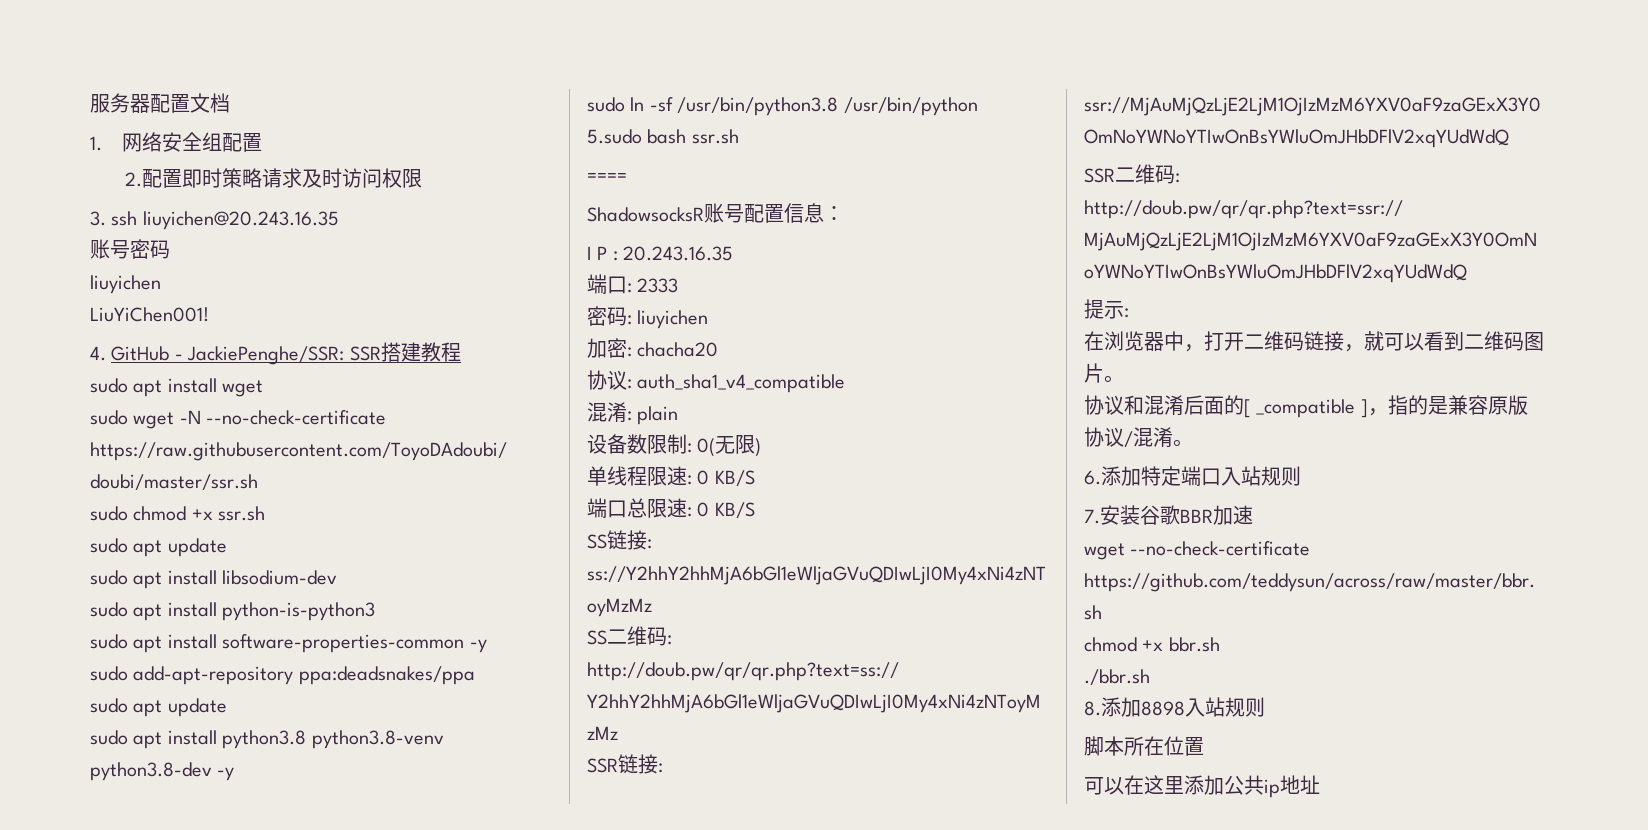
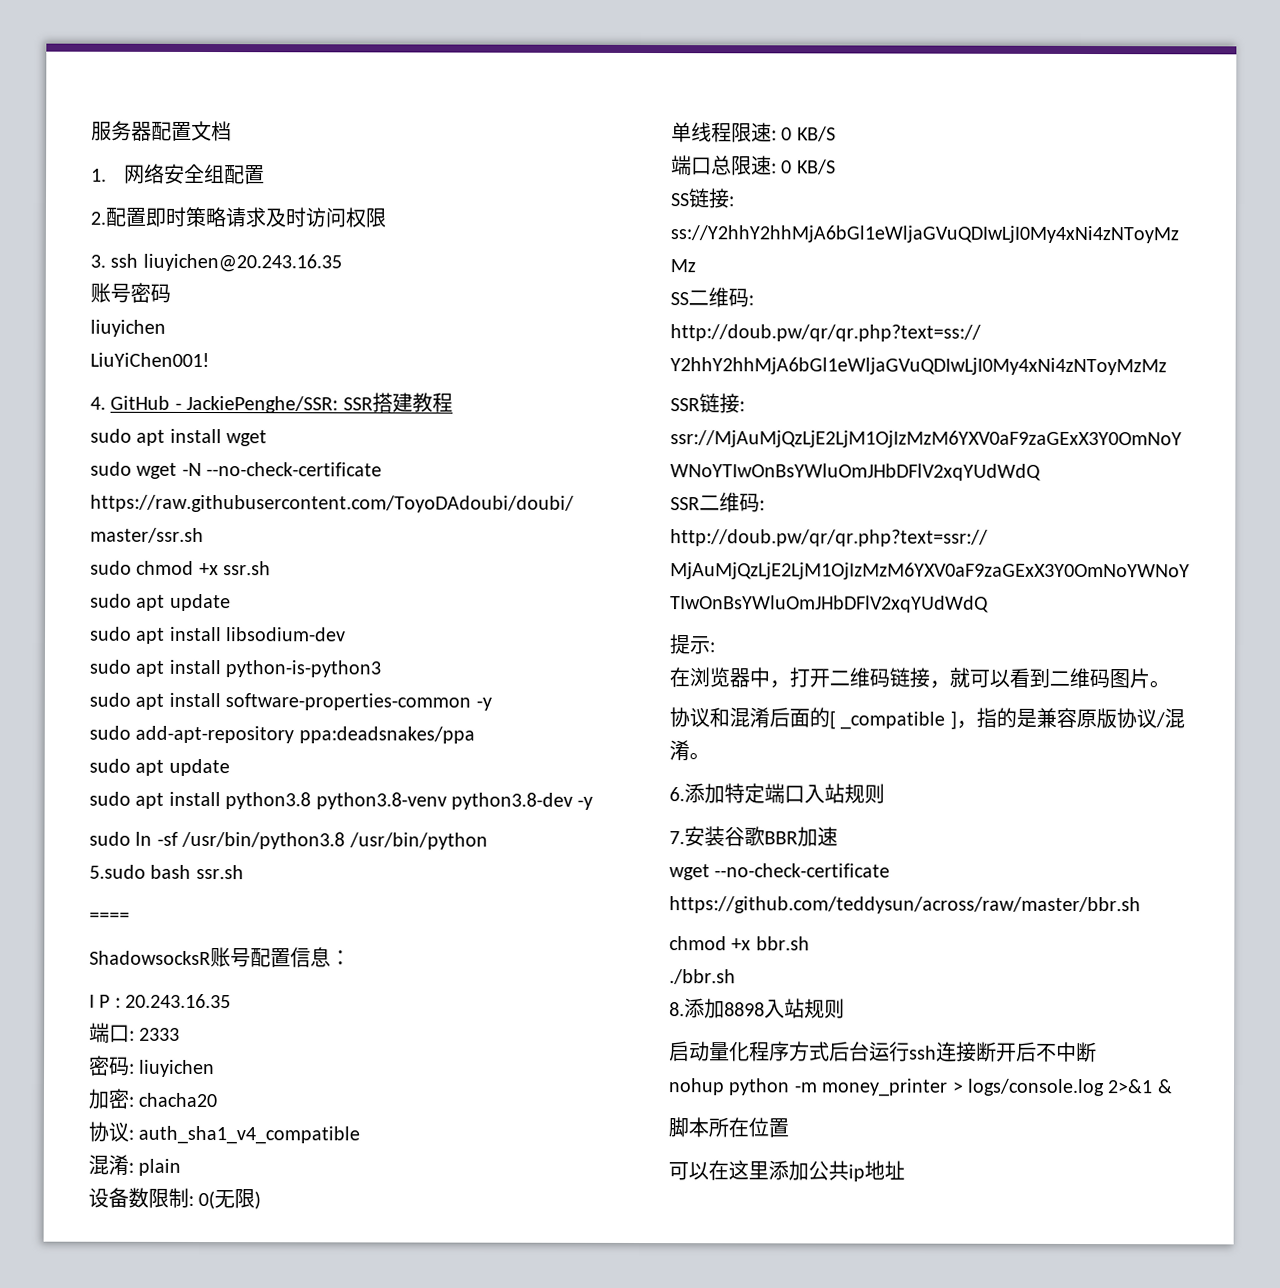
+ 启动量化程序方式后台运行ssh连接断开后不中断
+ nohup python -m money_printer > logs/console.log 2>&1 &

